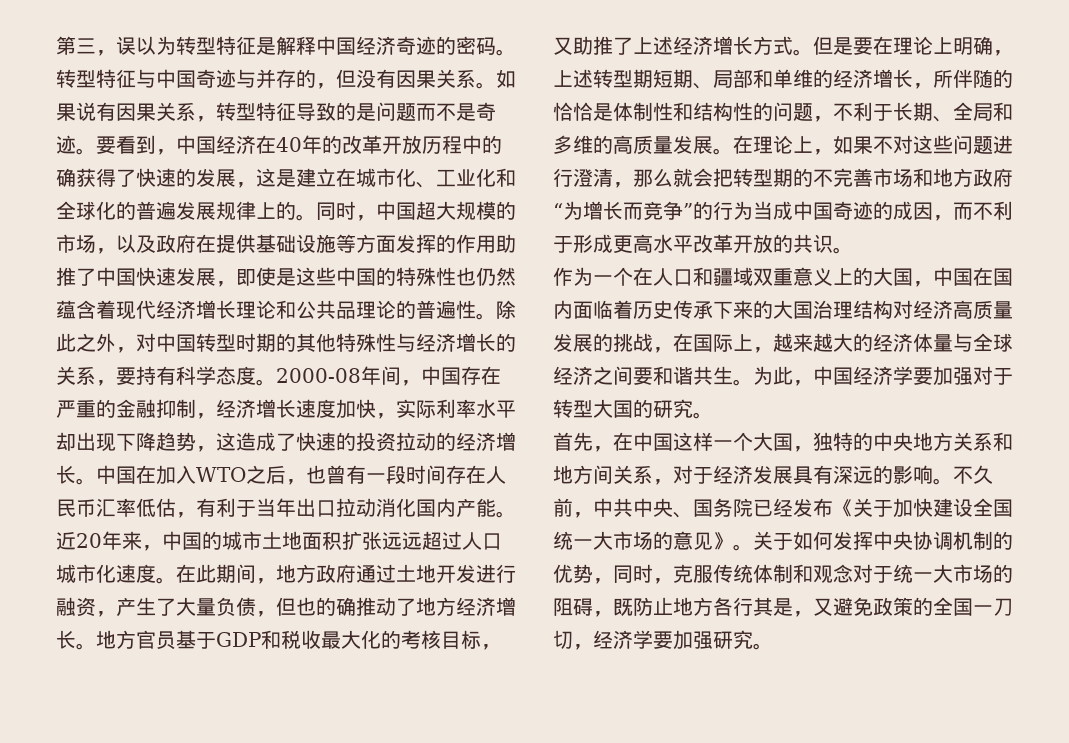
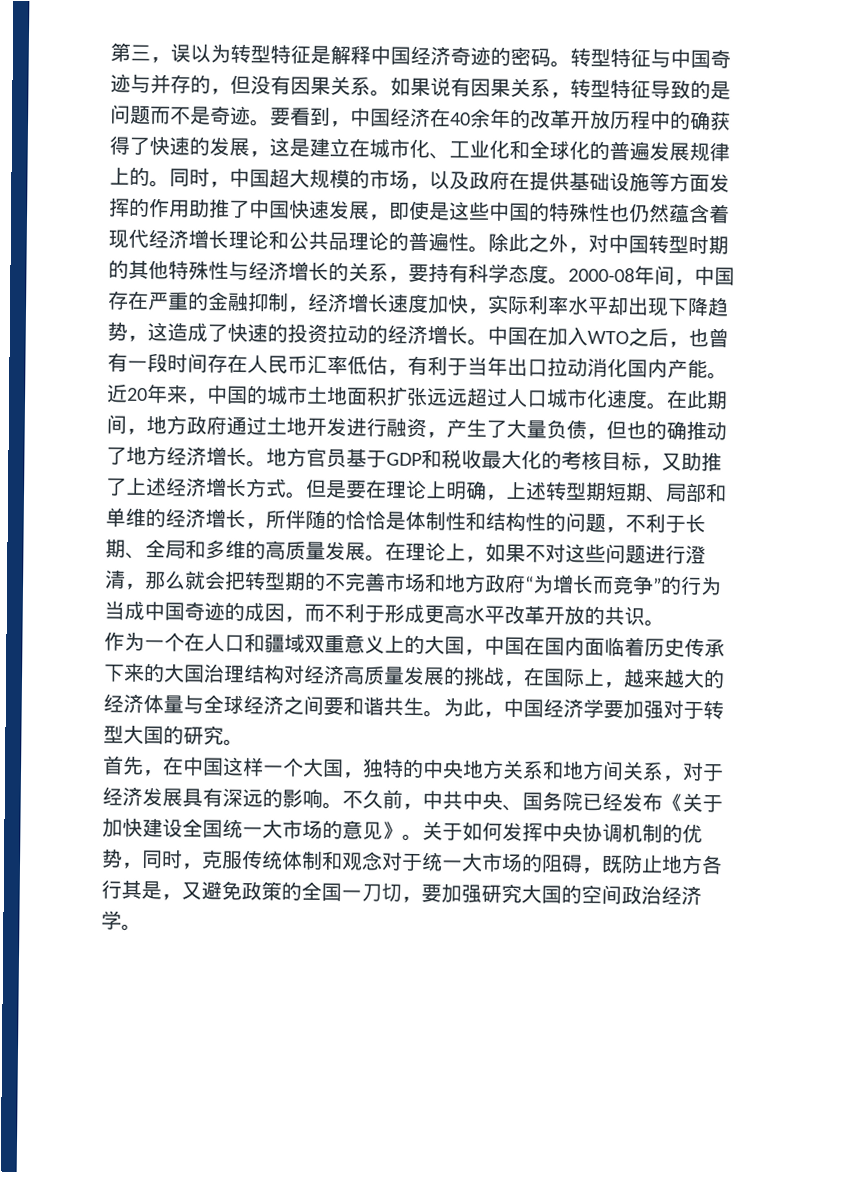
- 要看到，中国经济在40年的改革开放历程中的确获得了快速的发展，这是建立在城市化、工业化和全球化的普遍发展规律上的。
+ 要看到，中国经济在40余年的改革开放历程中的确获得了快速的发展，这是建立在城市化、工业化和全球化的普遍发展规律上的。
- 关于如何发挥中央协调机制的优势，同时，克服传统体制和观念对于统一大市场的阻碍，既防止地方各行其是，又避免政策的全国一刀切，经济学要加强研究。
+ 关于如何发挥中央协调机制的优势，同时，克服传统体制和观念对于统一大市场的阻碍，既防止地方各行其是，又避免政策的全国一刀切，要加强研究大国的空间政治经济学。

